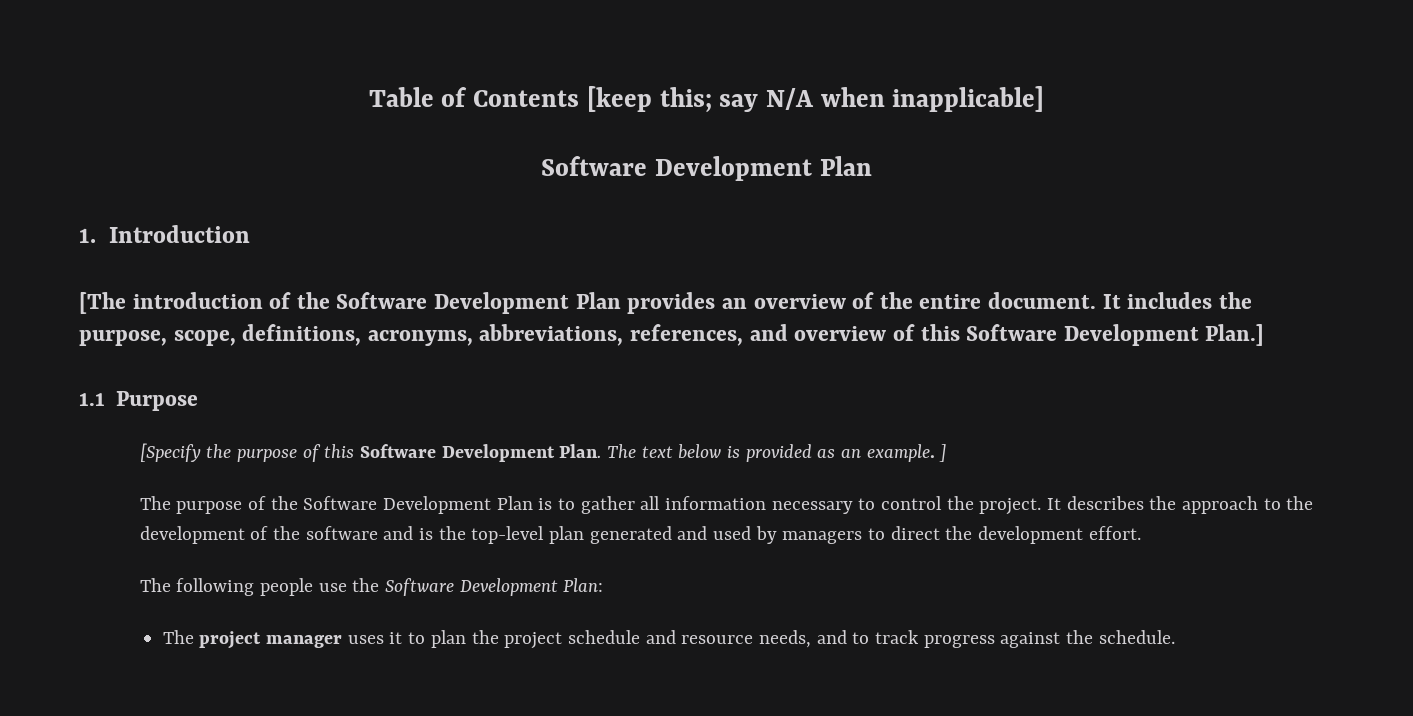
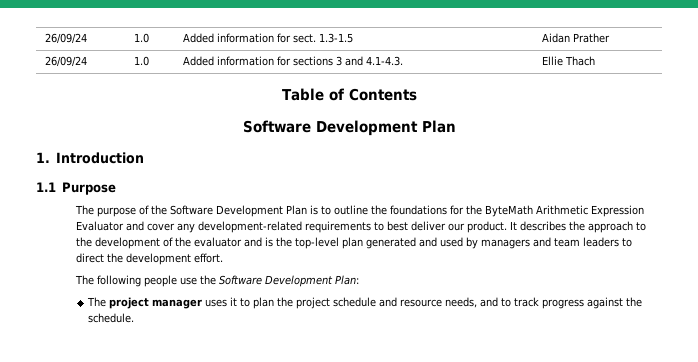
- Table of Contents [keep this; say N/A when inapplicable]
+ 26/09/24 | 1.0 | Added information for sect. 1.3-1.5 | Aidan Prather
+ 26/09/24 | 1.0 | Added information for sections 3 and 4.1-4.3. | Ellie Thach
+ Table of Contents
- [The introduction of the Software Development Plan provides an overview of the entire document. It includes the purpose, scope, definitions, acronyms, abbreviations, references, and overview of this Software Development Plan.]
  1.1 Purpose
- [Specify the purpose of this Software Development Plan. The text below is provided as an example. ]
- The purpose of the Software Development Plan is to gather all information necessary to control the project.
+ The purpose of the Software Development Plan is to outline the foundations for the ByteMath Arithmetic Expression Evaluator and cover any development-related requirements to best deliver our product.
- It describes the approach to the development of the software and is the top-level plan generated and used by managers to direct the development effort.
+ It describes the approach to the development of the evaluator and is the top-level plan generated and used by managers and team leaders to direct the development effort.

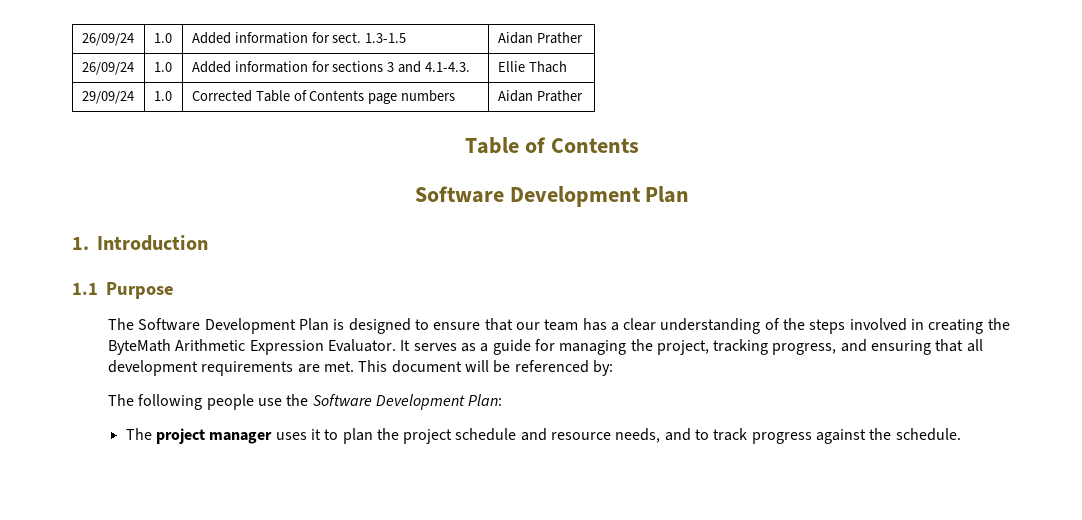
+ 29/09/24 | 1.0 | Corrected Table of Contents page numbers | Aidan Prather
- The purpose of the Software Development Plan is to outline the foundations for the ByteMath Arithmetic Expression Evaluator and cover any development-related requirements to best deliver our product. It describes the approach to the development of the evaluator and is the top-level plan generated and used by managers and team leaders to direct the development effort.
+ The Software Development Plan is designed to ensure that our team has a clear understanding of the steps involved in creating the ByteMath Arithmetic Expression Evaluator. It serves as a guide for managing the project, tracking progress, and ensuring that all development requirements are met. This document will be referenced by:

